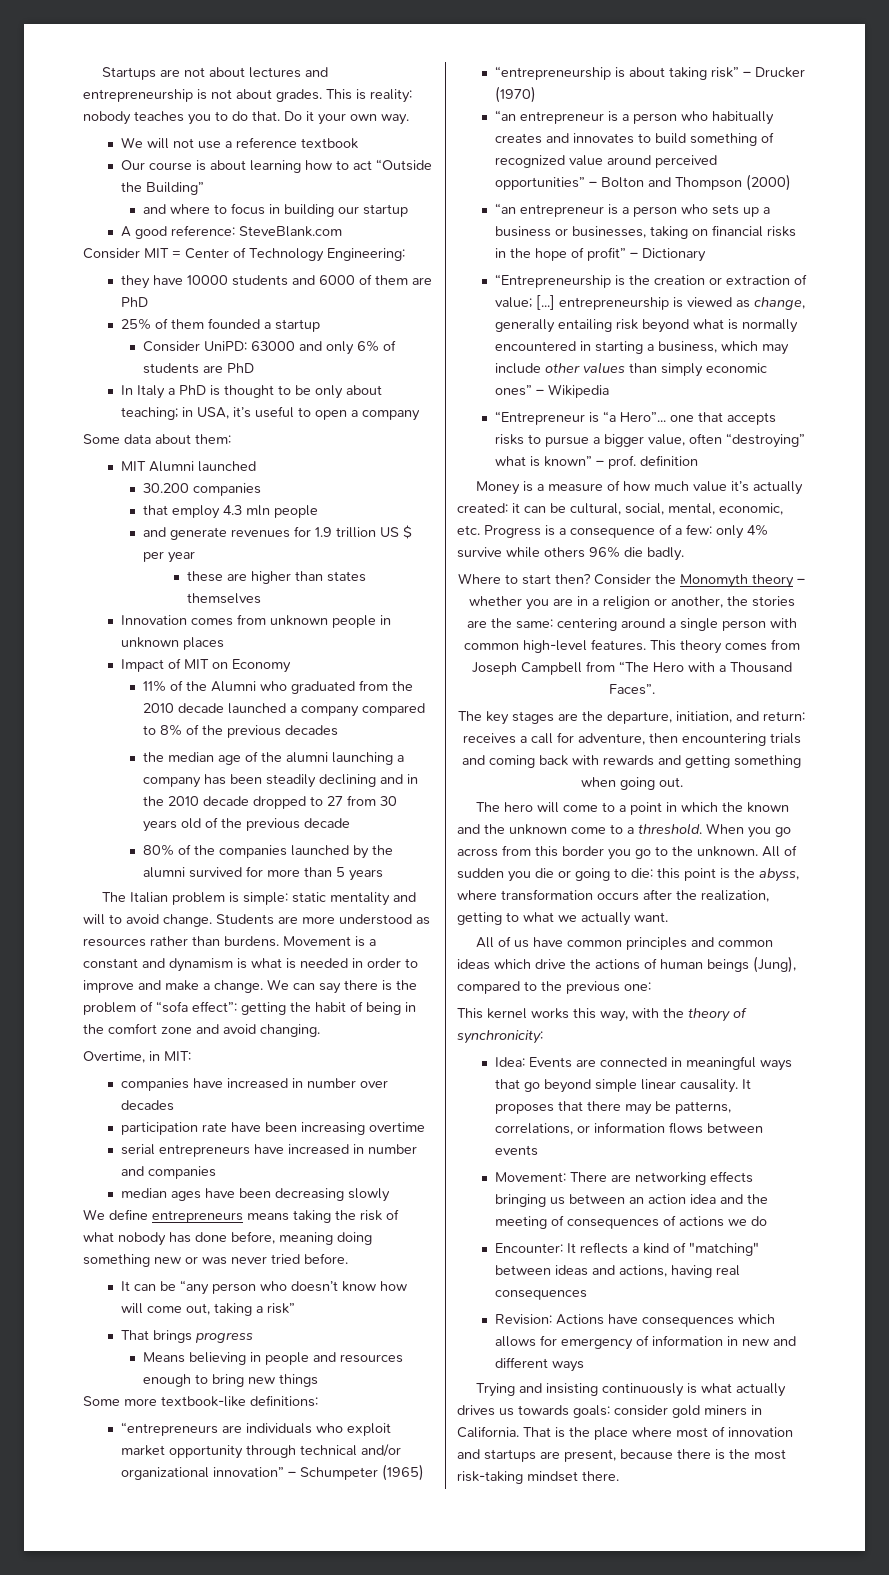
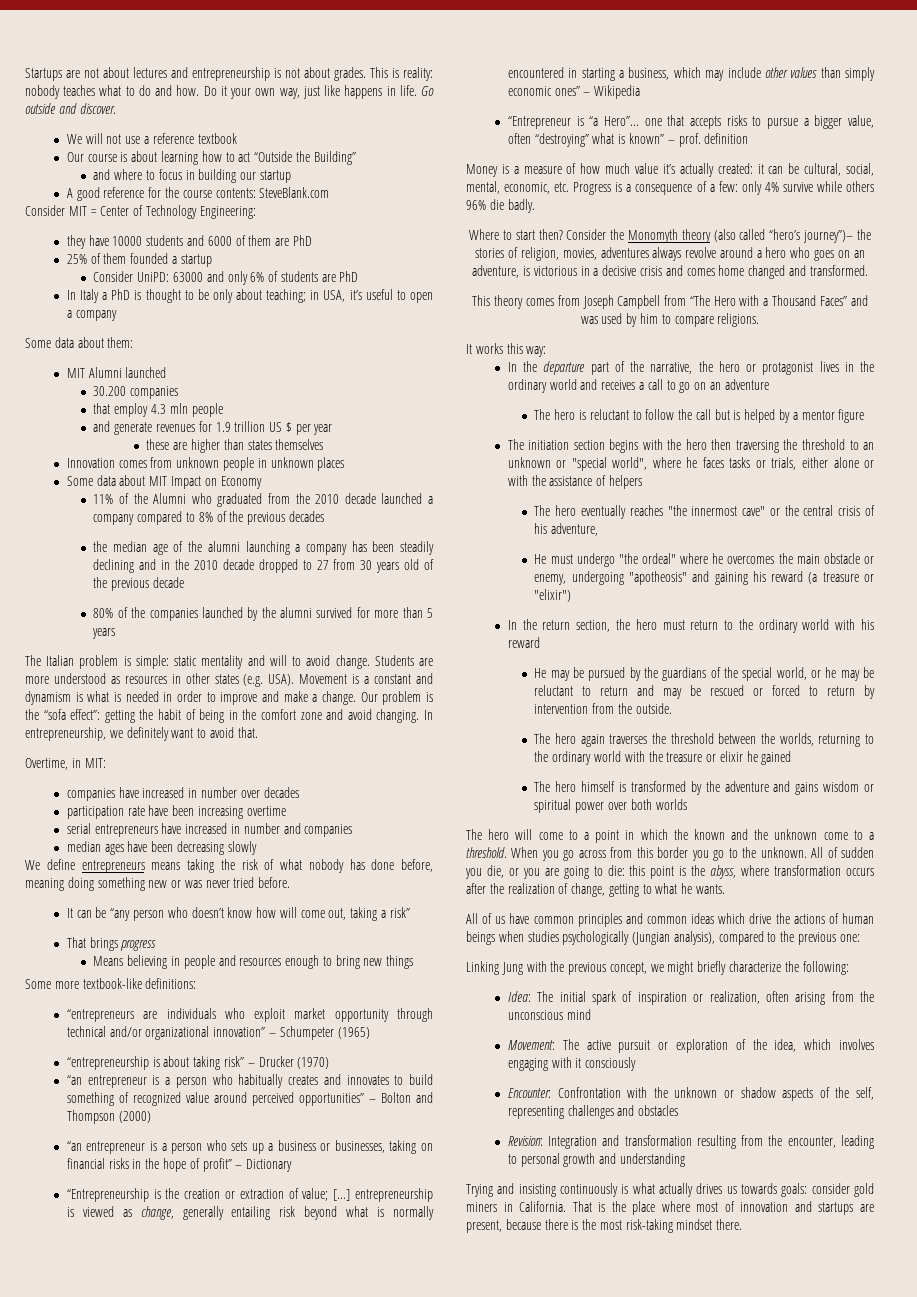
- This is reality: nobody teaches you to do that.
+ This is reality: nobody teaches what to do and how.
- Do it your own way.
+ Do it your own way, just like happens in life. Go outside and discover.
- A good reference: SteveBlank.com
+ A good reference for the course contents: SteveBlank.com
- Impact of MIT on Economy
+ Some data about MIT Impact on Economy
- Students are more understood as resources rather than burdens.
+ Students are more understood as resources in other states (e.g. USA).
- We can say there is the problem of “sofa effect”: getting the habit of being in the comfort zone and avoid changing.
+ Our problem is the “sofa effect”: getting the habit of being in the comfort zone and avoid changing. In entrepreneurship, we definitely want to avoid that.
- Consider the Monomyth theory – whether you are in a religion or another, the stories are the same: centering around a single person with common high-level features. This theory comes from Joseph Campbell from “The Hero with a Thousand Faces”.
- The key stages are the departure, initiation, and return: receives a call for adventure, then encountering trials and coming back with rewards and getting something when going out.
+ Consider the Monomyth theory (also called “hero’s journey”)– the stories of religion, movies, adventures always revolve around a hero who goes on an adventure, is victorious in a decisive crisis and comes home changed and transformed.
+ This theory comes from Joseph Campbell from “The Hero with a Thousand Faces” and was used by him to compare religions.
+ It works this way:
+ In the departure part of the narrative, the hero or protagonist lives in the ordinary world and receives a call to go on an adventure
+ The hero is reluctant to follow the call but is helped by a mentor figure
+ The initiation section begins with the hero then traversing the threshold to an unknown or "special world", where he faces tasks or trials, either alone or with the assistance of helpers
+ The hero eventually reaches "the innermost cave" or the central crisis of his adventure,
+ He must undergo "the ordeal" where he overcomes the main obstacle or enemy, undergoing "apotheosis" and gaining his reward (a treasure or "elixir")
+ In the return section, the hero must return to the ordinary world with his reward
+ He may be pursued by the guardians of the special world, or he may be reluctant to return and may be rescued or forced to return by intervention from the outside.
+ The hero again traverses the threshold between the worlds, returning to the ordinary world with the treasure or elixir he gained
+ The hero himself is transformed by the adventure and gains wisdom or spiritual power over both worlds
- All of sudden you die or going to die: this point is the abyss, where transformation occurs after the realization, getting to what we actually want.
+ All of sudden you die, or you are going to die: this point is the abyss, where transformation occurs after the realization of change, getting to what he wants.
- All of us have common principles and common ideas which drive the actions of human beings (Jung), compared to the previous one:
+ All of us have common principles and common ideas which drive the actions of human beings when studies psychologically (Jungian analysis), compared to the previous one:
- This kernel works this way, with the theory of synchronicity:
- Idea: Events are connected in meaningful ways that go beyond simple linear causality. It proposes that there may be patterns, correlations, or information flows between events
- Movement: There are networking effects bringing us between an action idea and the meeting of consequences of actions we do
- Encounter: It reflects a kind of "matching" between ideas and actions, having real consequences
- Revision: Actions have consequences which allows for emergency of information in new and different ways
+ Linking Jung with the previous concept, we might briefly characterize the following:
+ Idea: The initial spark of inspiration or realization, often arising from the unconscious mind
+ Movement: The active pursuit or exploration of the idea, which involves engaging with it consciously
+ Encounter: Confrontation with the unknown or shadow aspects of the self, representing challenges and obstacles
+ Revision: Integration and transformation resulting from the encounter, leading to personal growth and understanding

